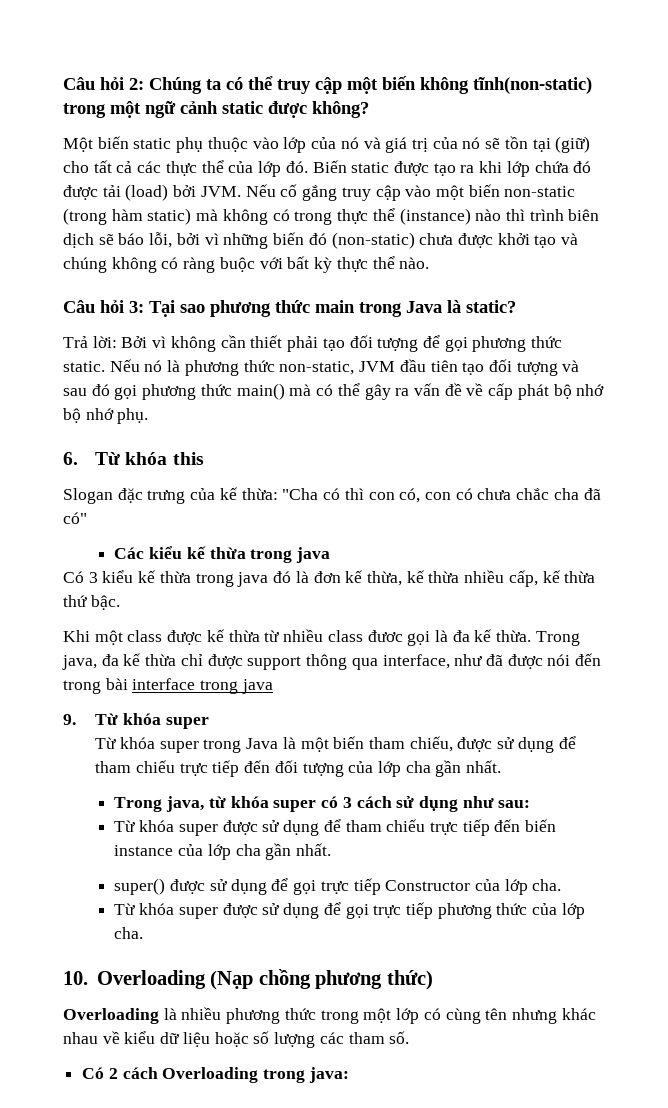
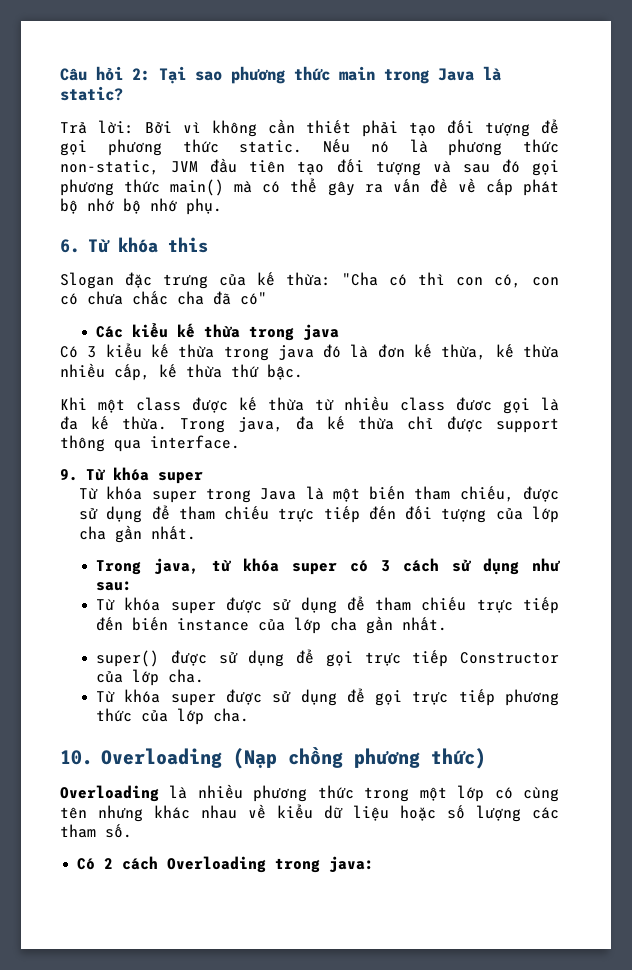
- Câu hỏi 2: Chúng ta có thể truy cập một biến không tĩnh(non-static) trong một ngữ cảnh static được không?
- Một biến static phụ thuộc vào lớp của nó và giá trị của nó sẽ tồn tại (giữ) cho tất cả các thực thể của lớp đó. Biến static được tạo ra khi lớp chứa đó được tải (load) bởi JVM. Nếu cố gắng truy cập vào một biến non-static (trong hàm static) mà không có trong thực thể (instance) nào thì trình biên dịch sẽ báo lỗi, bởi vì những biến đó (non-static) chưa được khởi tạo và chúng không có ràng buộc với bất kỳ thực thể nào.
- Câu hỏi 3: Tại sao phương thức main trong Java là static?
+ Câu hỏi 2: Tại sao phương thức main trong Java là static?
- Trong java, đa kế thừa chỉ được support thông qua interface, như đã được nói đến trong bài interface trong java
+ Trong java, đa kế thừa chỉ được support thông qua interface.

